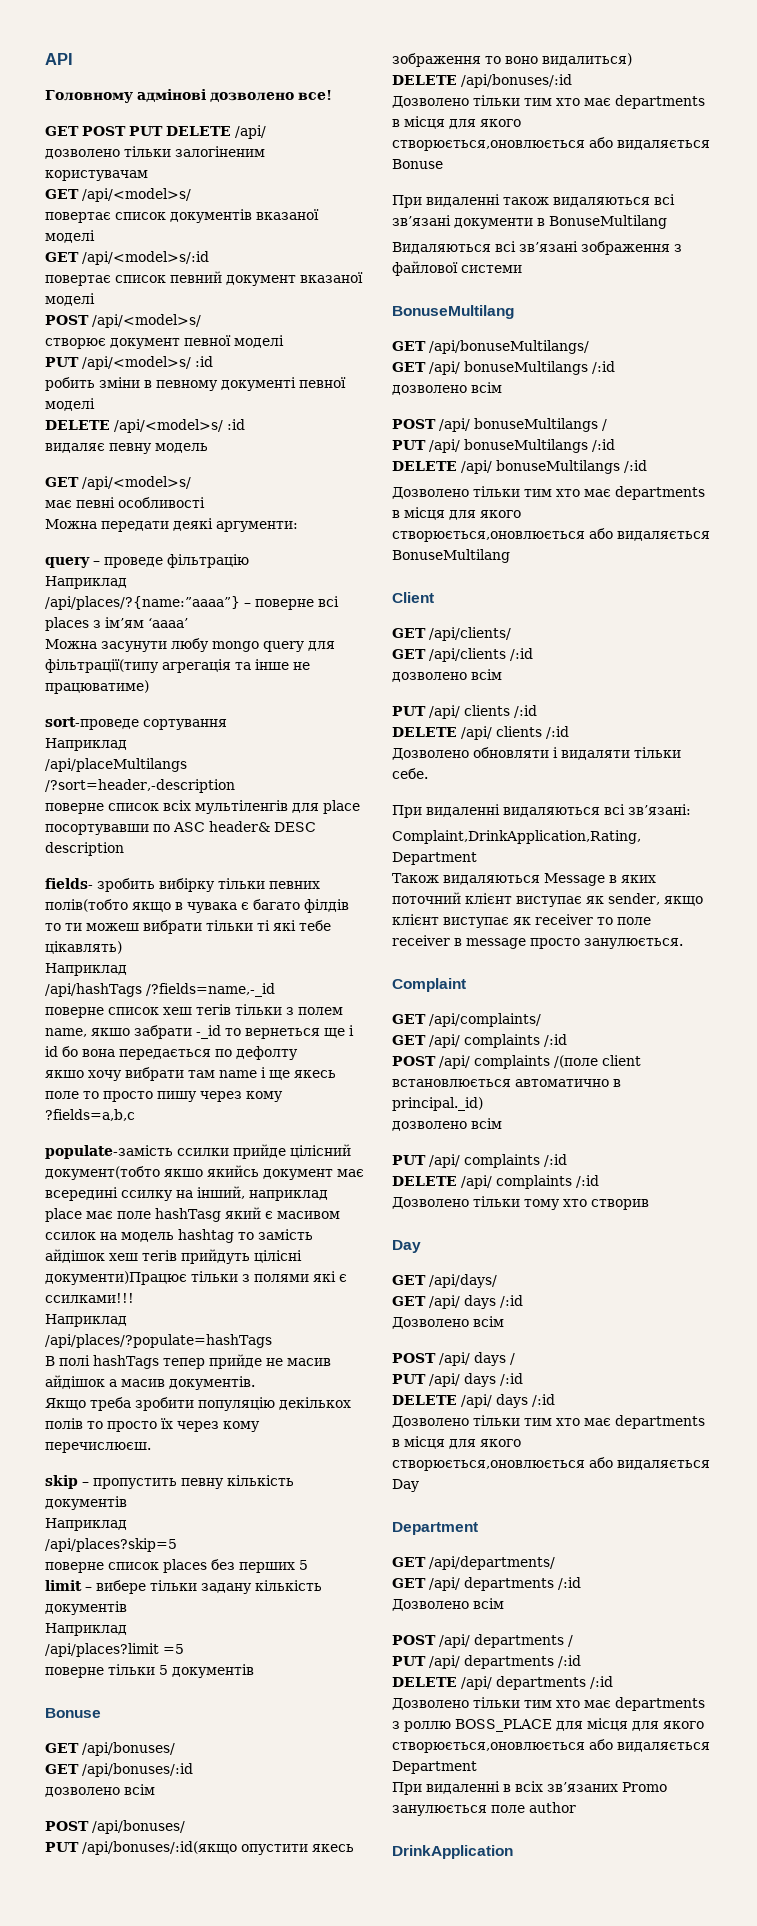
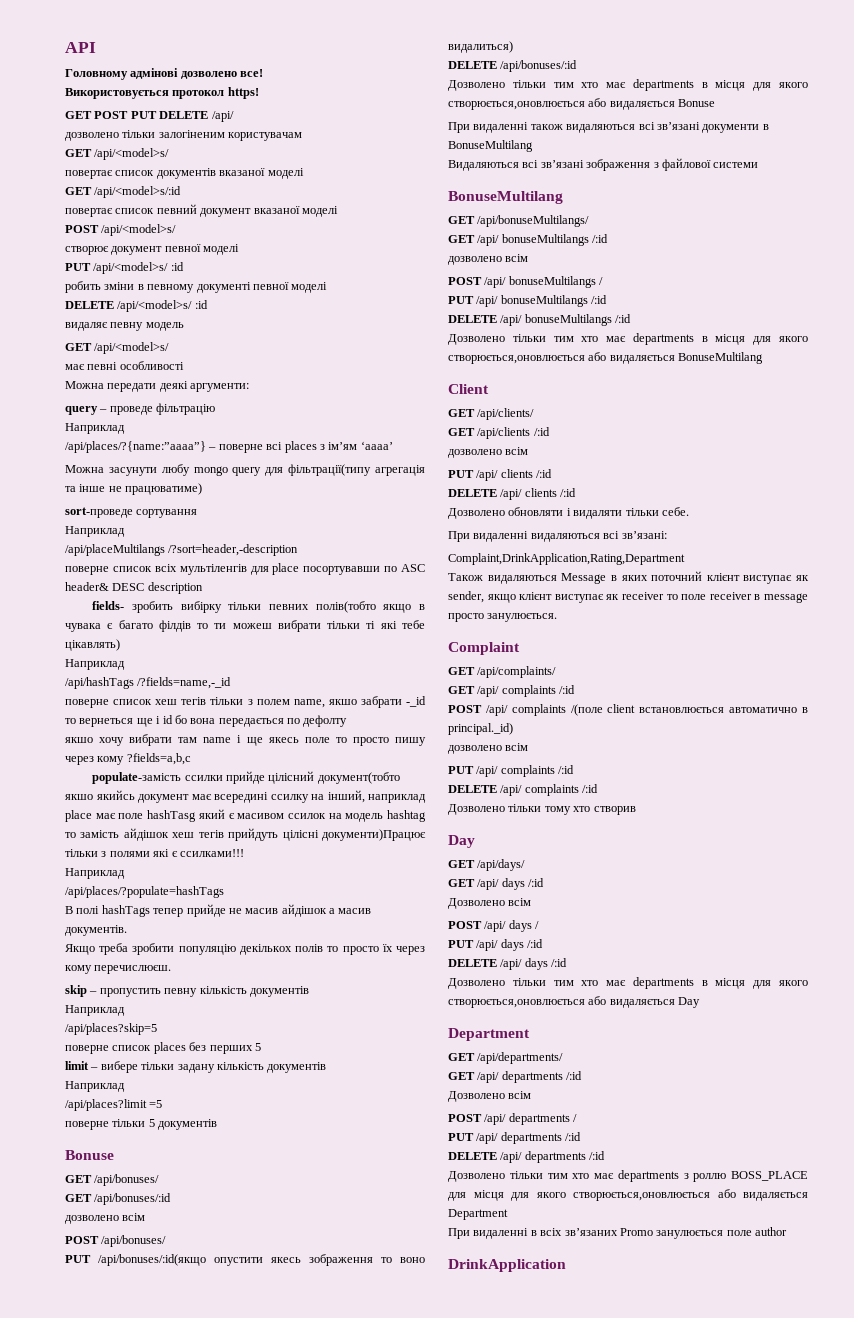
+ Використовується протокол https!

